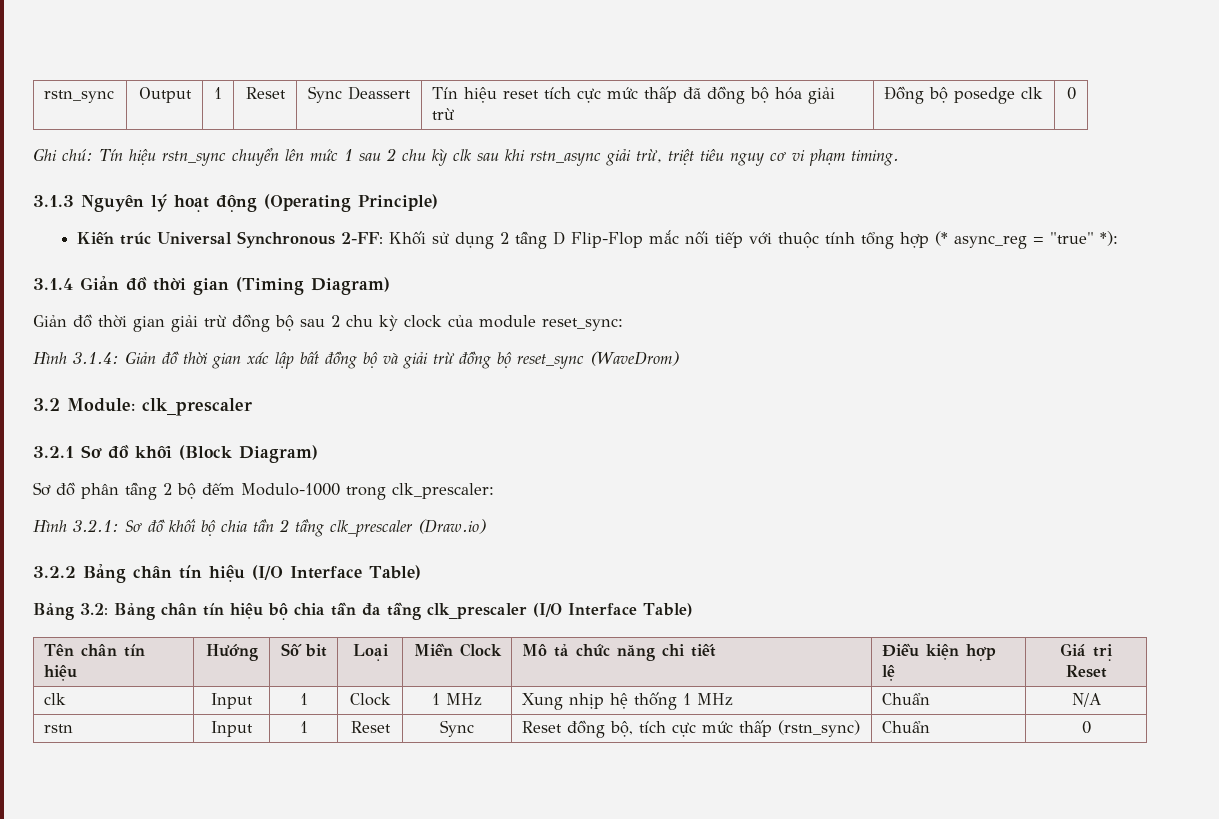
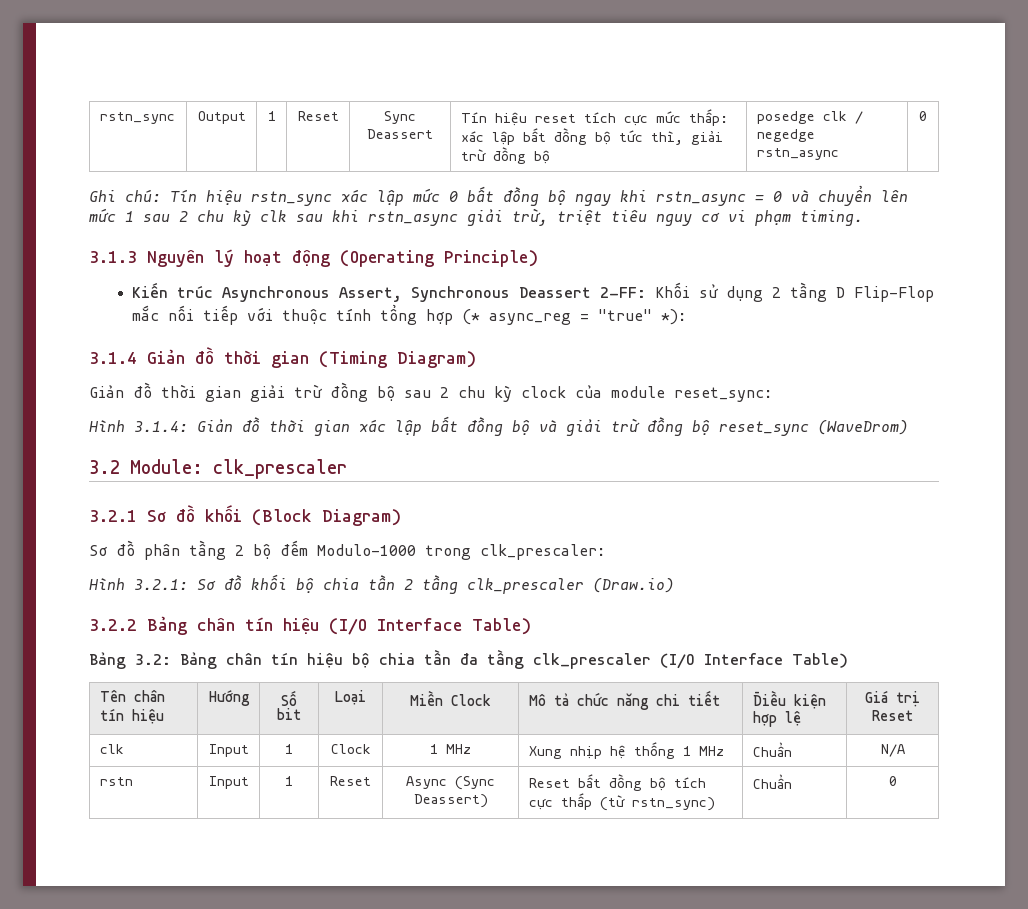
- rstn_sync | Output | 1 | Reset | Sync Deassert | Tín hiệu reset tích cực mức thấp đã đồng bộ hóa giải trừ | Đồng bộ posedge clk | 0
+ rstn_sync | Output | 1 | Reset | Sync Deassert | Tín hiệu reset tích cực mức thấp: xác lập bất đồng bộ tức thì, giải trừ đồng bộ | posedge clk / negedge rstn_async | 0
- Ghi chú: Tín hiệu rstn_sync chuyển lên mức 1 sau 2 chu kỳ clk sau khi rstn_async giải trừ, triệt tiêu nguy cơ vi phạm timing.
+ Ghi chú: Tín hiệu rstn_sync xác lập mức 0 bất đồng bộ ngay khi rstn_async = 0 và chuyển lên mức 1 sau 2 chu kỳ clk sau khi rstn_async giải trừ, triệt tiêu nguy cơ vi phạm timing.
- Kiến trúc Universal Synchronous 2-FF: Khối sử dụng 2 tầng D Flip-Flop mắc nối tiếp với thuộc tính tổng hợp (* async_reg = "true" *):
+ Kiến trúc Asynchronous Assert, Synchronous Deassert 2-FF: Khối sử dụng 2 tầng D Flip-Flop mắc nối tiếp với thuộc tính tổng hợp (* async_reg = "true" *):
- rstn | Input | 1 | Reset | Sync | Reset đồng bộ, tích cực mức thấp (rstn_sync) | Chuẩn | 0
+ rstn | Input | 1 | Reset | Async (Sync Deassert) | Reset bất đồng bộ tích cực thấp (từ rstn_sync) | Chuẩn | 0

